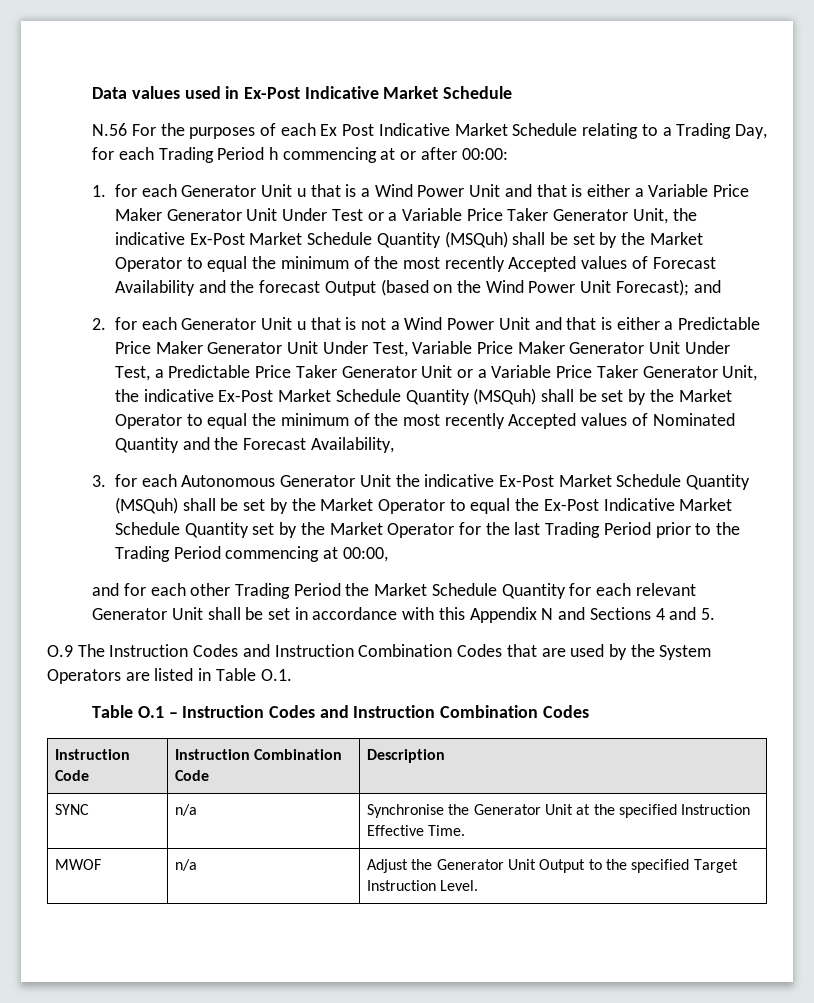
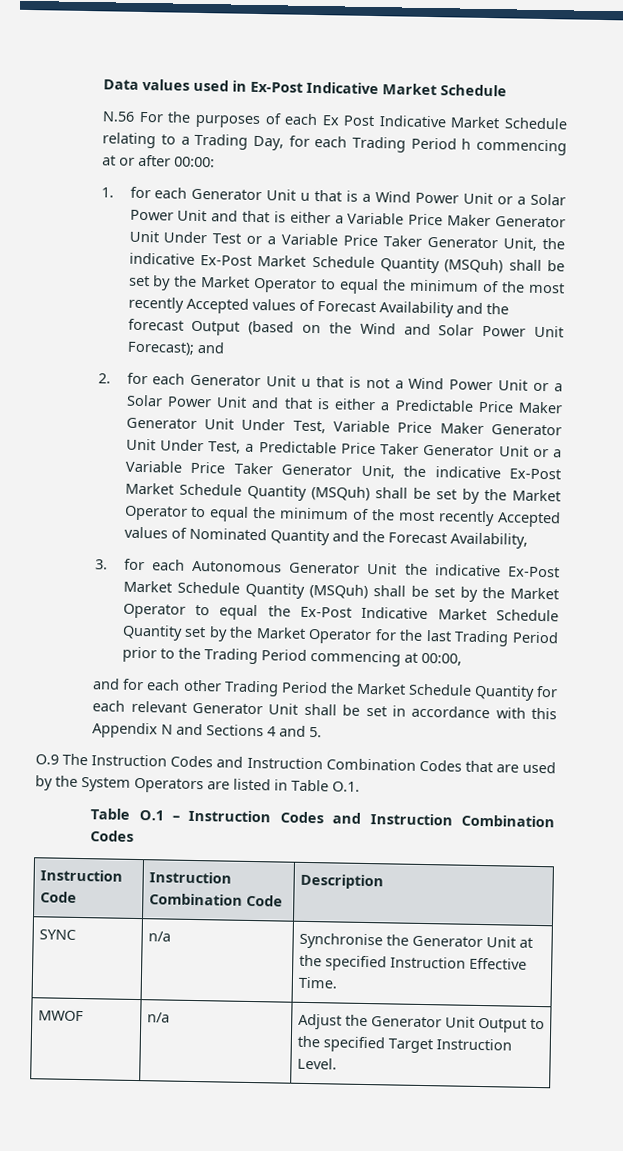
- 1. for each Generator Unit u that is a Wind Power Unit and that is either a Variable Price Maker Generator Unit Under Test or a Variable Price Taker Generator Unit, the indicative Ex-Post Market Schedule Quantity (MSQuh) shall be set by the Market Operator to equal the minimum of the most recently Accepted values of Forecast Availability and the forecast Output (based on the Wind Power Unit Forecast);
+ 1. for each Generator Unit u that is a Wind Power Unit or a Solar Power Unit and that is either a Variable Price Maker Generator Unit Under Test or a Variable Price Taker Generator Unit, the indicative Ex-Post Market Schedule Quantity (MSQuh) shall be set by the Market Operator to equal the minimum of the most recently Accepted values of Forecast Availability and the forecast Output (based on the Wind and Solar Power Unit Forecast);
- 2. for each Generator Unit u that is not a Wind Power Unit and that is either a Predictable Price Maker Generator Unit Under Test, Variable Price Maker Generator Unit Under Test, a Predictable Price Taker Generator Unit or a Variable Price Taker Generator Unit, the indicative Ex-Post Market Schedule Quantity (MSQuh) shall be set by the Market Operator to equal the minimum of the most recently Accepted values of Nominated Quantity and the Forecast Availability,
+ 2. for each Generator Unit u that is not a Wind Power Unit or a Solar Power Unit and that is either a Predictable Price Maker Generator Unit Under Test, Variable Price Maker Generator Unit Under Test, a Predictable Price Taker Generator Unit or a Variable Price Taker Generator Unit, the indicative Ex-Post Market Schedule Quantity (MSQuh) shall be set by the Market Operator to equal the minimum of the most recently Accepted values of Nominated Quantity and the Forecast Availability,

